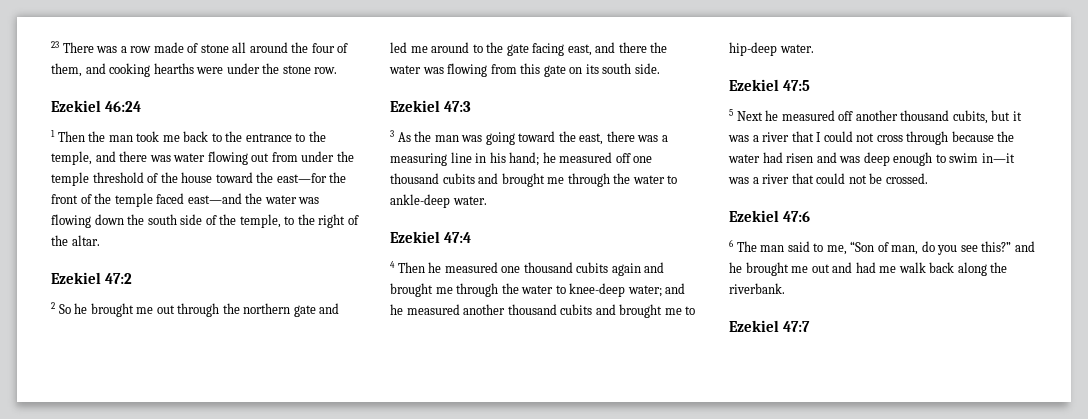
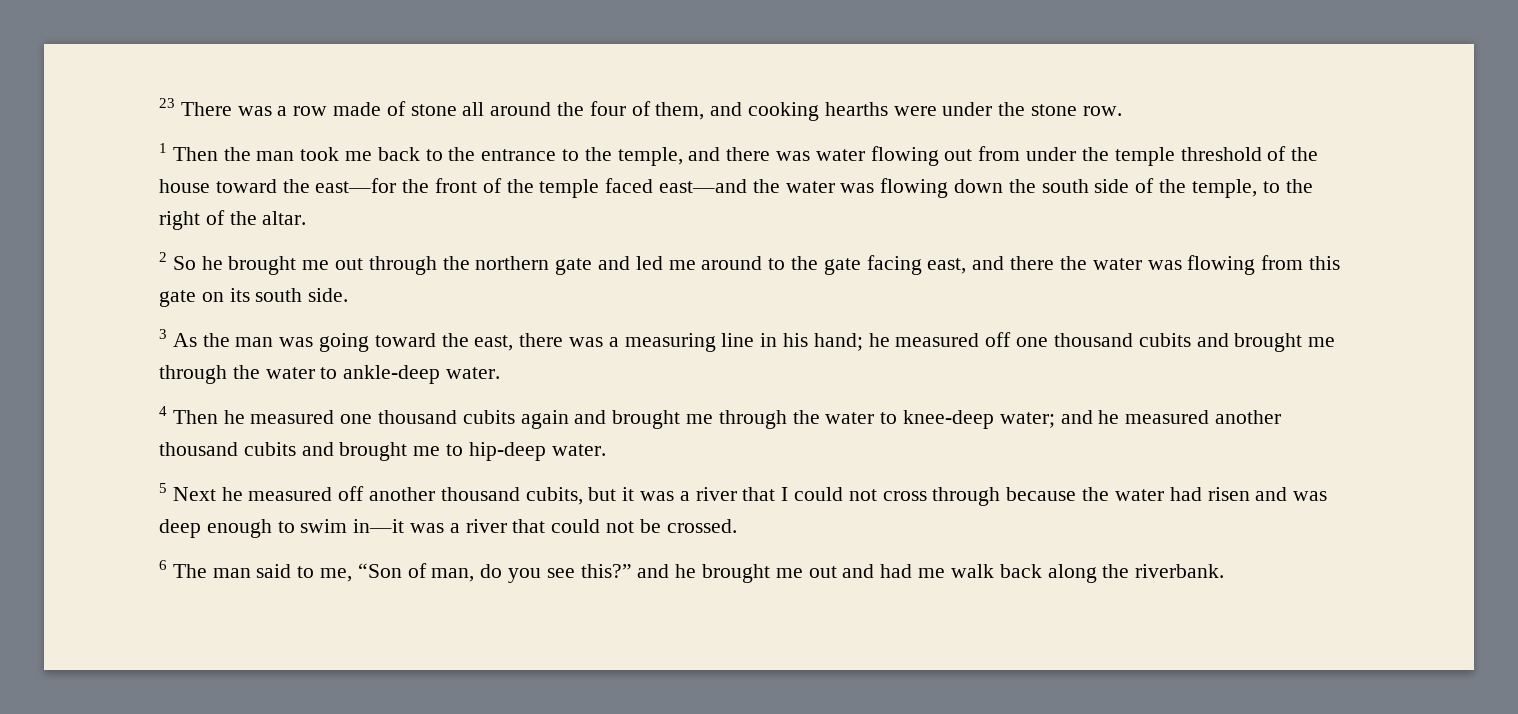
- Ezekiel 46:24
- Ezekiel 47:2
- Ezekiel 47:3
- Ezekiel 47:4
- Ezekiel 47:5
- Ezekiel 47:6
- Ezekiel 47:7

